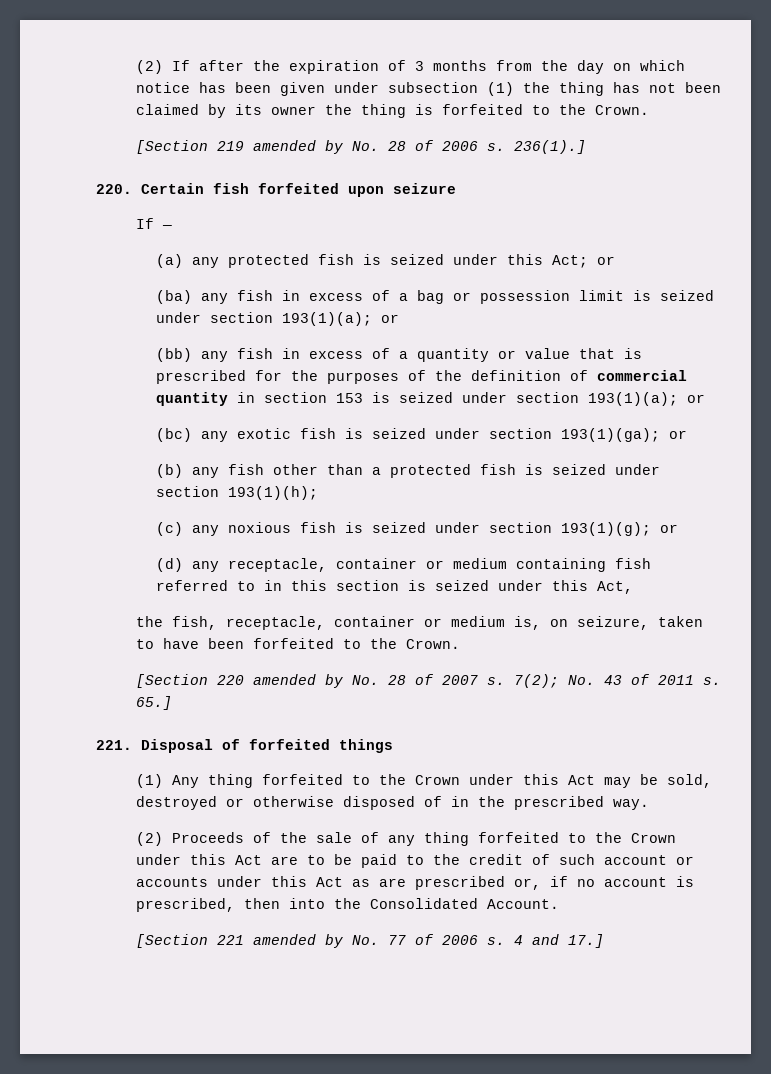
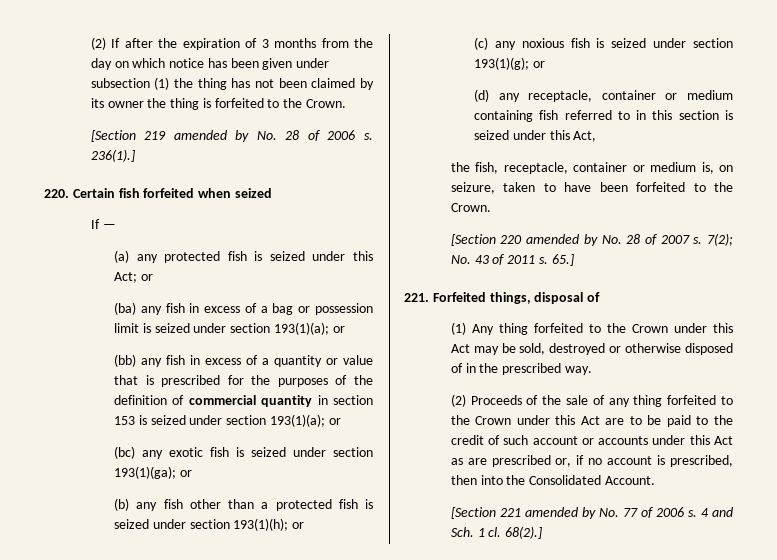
- 220. Certain fish forfeited upon seizure
+ 220. Certain fish forfeited when seized
- (b) any fish other than a protected fish is seized under section 193(1)(h);
+ (b) any fish other than a protected fish is seized under section 193(1)(h); or
- 221. Disposal of forfeited things
+ 221. Forfeited things, disposal of
- 4 and 17.]
+ 4 and Sch. 1 cl. 68(2).]

